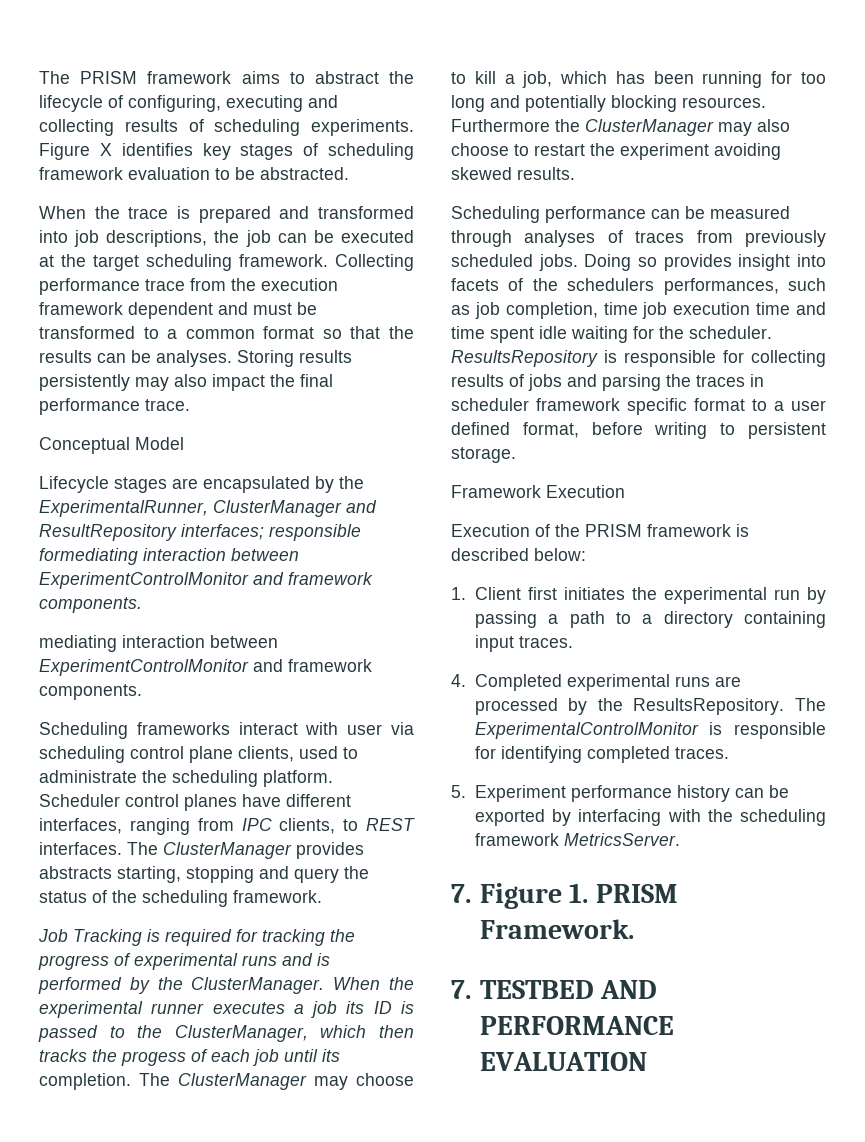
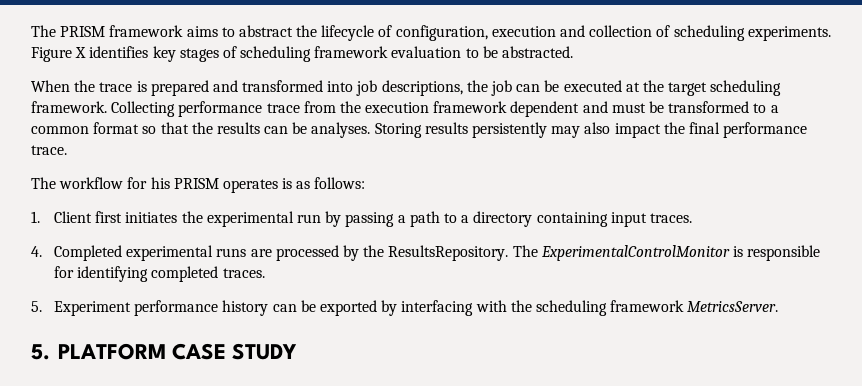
- The PRISM framework aims to abstract the lifecycle of configuring, executing and collecting results of scheduling experiments.
+ The PRISM framework aims to abstract the lifecycle of configuration, execution and collection of scheduling experiments.
- Conceptual Model
- Lifecycle stages are encapsulated by the ExperimentalRunner, ClusterManager and ResultRepository interfaces; responsible formediating interaction between ExperimentControlMonitor and framework components.
- mediating interaction between ExperimentControlMonitor and framework components.
- Scheduling frameworks interact with user via scheduling control plane clients, used to administrate the scheduling platform. Scheduler control planes have different interfaces, ranging from IPC clients, to REST interfaces. The ClusterManager provides abstracts starting, stopping and query the status of the scheduling framework.
- Job Tracking is required for tracking the progress of experimental runs and is performed by the ClusterManager. When the experimental runner executes a job its ID is passed to the ClusterManager, which then tracks the progess of each job until its completion. The ClusterManager may choose to kill a job, which has been running for too long and potentially blocking resources. Furthermore the ClusterManager may also choose to restart the experiment avoiding skewed results.
- Scheduling performance can be measured through analyses of traces from previously scheduled jobs. Doing so provides insight into facets of the schedulers performances, such as job completion, time job execution time and time spent idle waiting for the scheduler. ResultsRepository is responsible for collecting results of jobs and parsing the traces in scheduler framework specific format to a user defined format, before writing to persistent storage.
- Framework Execution
- Execution of the PRISM framework is described below:
+ The workflow for his PRISM operates is as follows:
- 7. Figure 1. PRISM Framework.
- 7. TESTBED AND PERFORMANCE EVALUATION
+ 5. PLATFORM CASE STUDY

